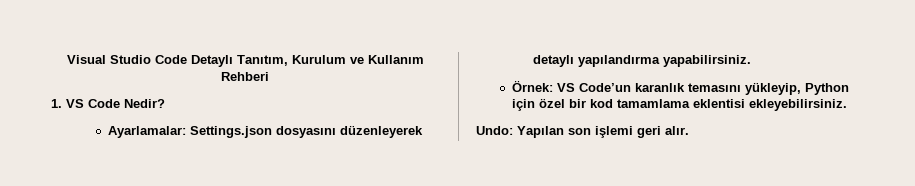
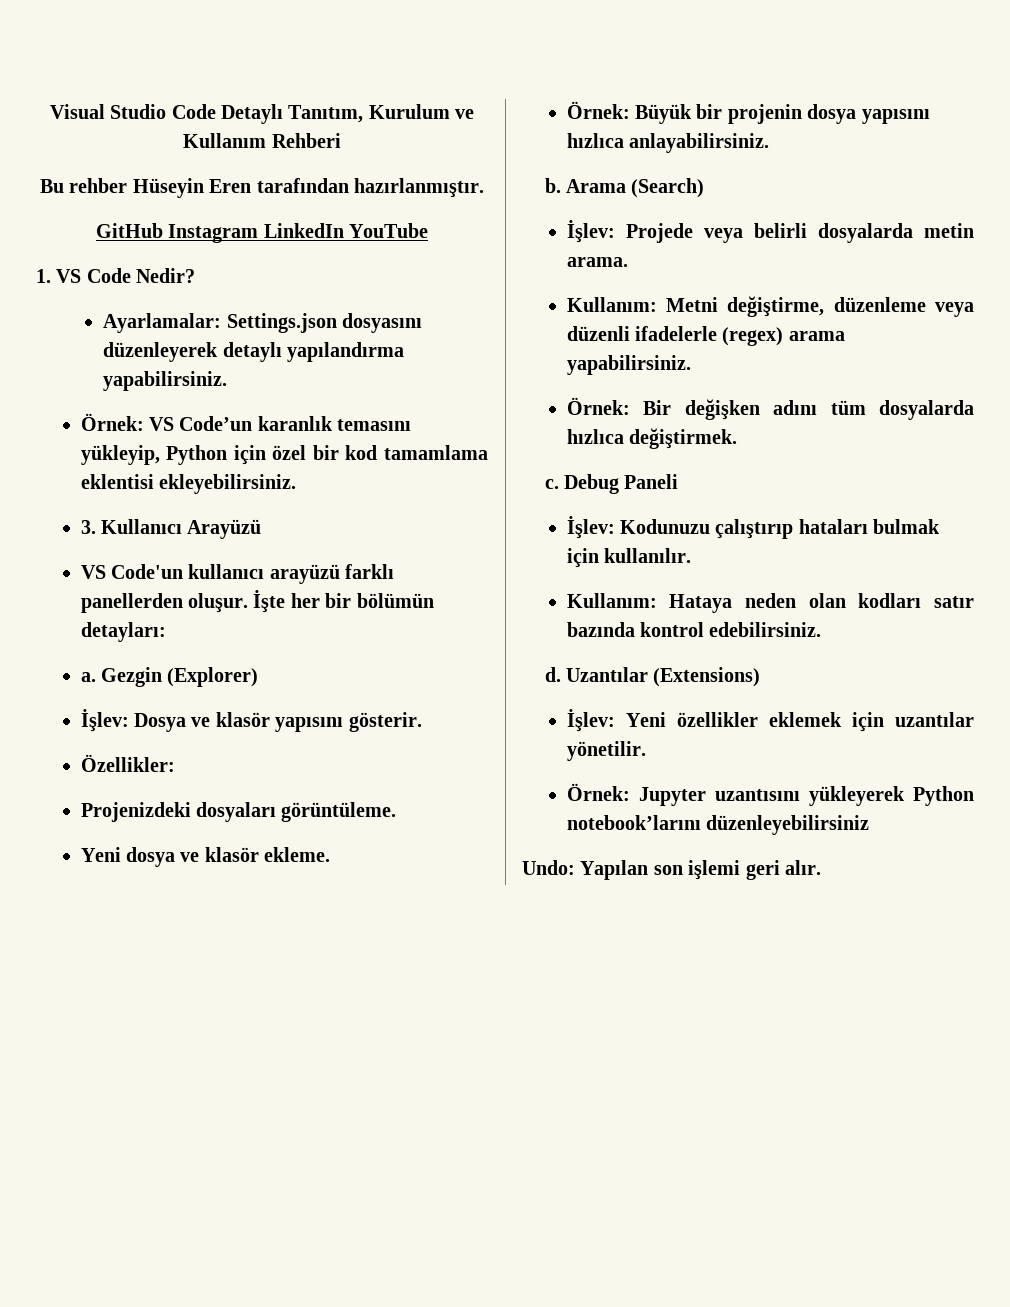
+ Bu rehber Hüseyin Eren tarafından hazırlanmıştır.
+ GitHub Instagram LinkedIn YouTube
+ 3. Kullanıcı Arayüzü
+ VS Code'un kullanıcı arayüzü farklı panellerden oluşur. İşte her bir bölümün detayları:
+ a. Gezgin (Explorer)
+ İşlev: Dosya ve klasör yapısını gösterir.
+ Özellikler:
+ Projenizdeki dosyaları görüntüleme.
+ Yeni dosya ve klasör ekleme.
+ Örnek: Büyük bir projenin dosya yapısını hızlıca anlayabilirsiniz.
+ b. Arama (Search)
+ İşlev: Projede veya belirli dosyalarda metin arama.
+ Kullanım: Metni değiştirme, düzenleme veya düzenli ifadelerle (regex) arama yapabilirsiniz.
+ Örnek: Bir değişken adını tüm dosyalarda hızlıca değiştirmek.
+ c. Debug Paneli
+ İşlev: Kodunuzu çalıştırıp hataları bulmak için kullanılır.
+ Kullanım: Hataya neden olan kodları satır bazında kontrol edebilirsiniz.
+ d. Uzantılar (Extensions)
+ İşlev: Yeni özellikler eklemek için uzantılar yönetilir.
+ Örnek: Jupyter uzantısını yükleyerek Python notebook’larını düzenleyebilirsiniz

